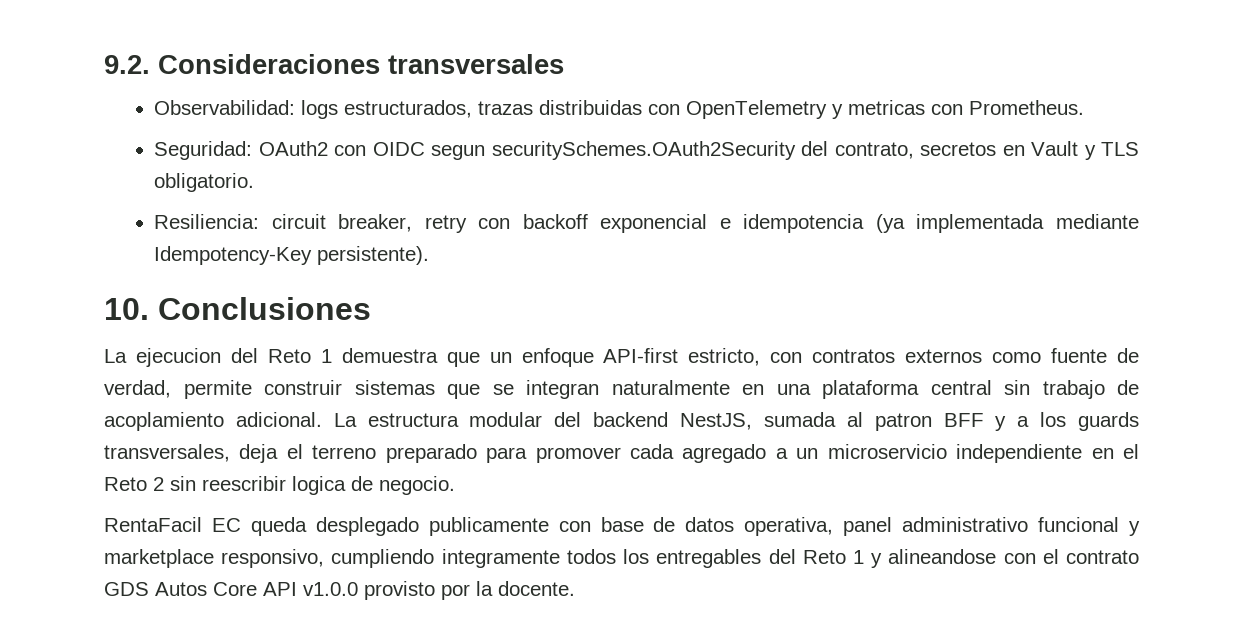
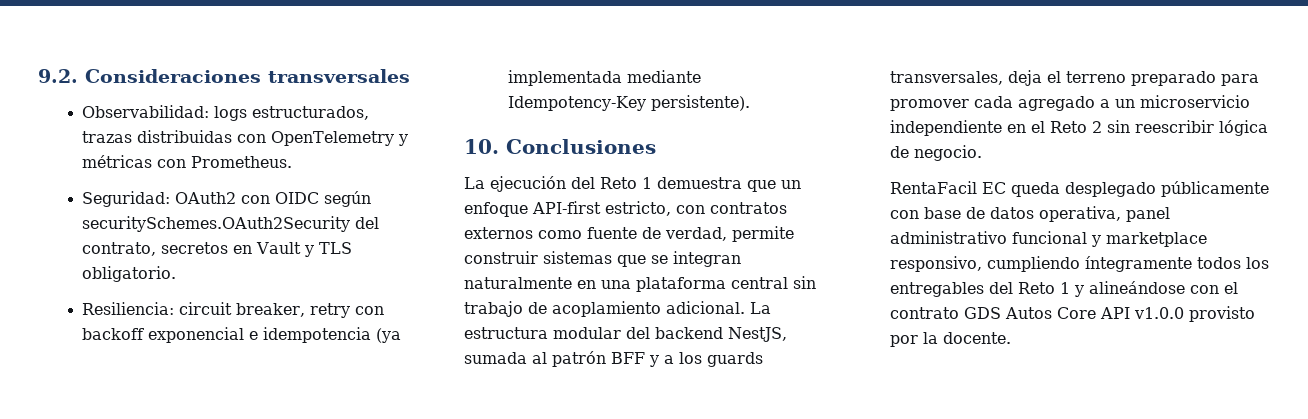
- Observabilidad: logs estructurados, trazas distribuidas con OpenTelemetry y metricas con Prometheus.
+ Observabilidad: logs estructurados, trazas distribuidas con OpenTelemetry y métricas con Prometheus.
- Seguridad: OAuth2 con OIDC segun securitySchemes.OAuth2Security del contrato, secretos en Vault y TLS obligatorio.
+ Seguridad: OAuth2 con OIDC según securitySchemes.OAuth2Security del contrato, secretos en Vault y TLS obligatorio.
- La ejecucion del Reto 1 demuestra que un enfoque API-first estricto, con contratos externos como fuente de verdad, permite construir sistemas que se integran naturalmente en una plataforma central sin trabajo de acoplamiento adicional.
+ La ejecución del Reto 1 demuestra que un enfoque API-first estricto, con contratos externos como fuente de verdad, permite construir sistemas que se integran naturalmente en una plataforma central sin trabajo de acoplamiento adicional.
- La estructura modular del backend NestJS, sumada al patron BFF y a los guards transversales, deja el terreno preparado para promover cada agregado a un microservicio independiente en el Reto 2 sin reescribir logica de negocio.
+ La estructura modular del backend NestJS, sumada al patrón BFF y a los guards transversales, deja el terreno preparado para promover cada agregado a un microservicio independiente en el Reto 2 sin reescribir lógica de negocio.
- RentaFacil EC queda desplegado publicamente con base de datos operativa, panel administrativo funcional y marketplace responsivo, cumpliendo integramente todos los entregables del Reto 1 y alineandose con el contrato GDS Autos Core API v1.0.0 provisto por la docente.
+ RentaFacil EC queda desplegado públicamente con base de datos operativa, panel administrativo funcional y marketplace responsivo, cumpliendo íntegramente todos los entregables del Reto 1 y alineándose con el contrato GDS Autos Core API v1.0.0 provisto por la docente.

